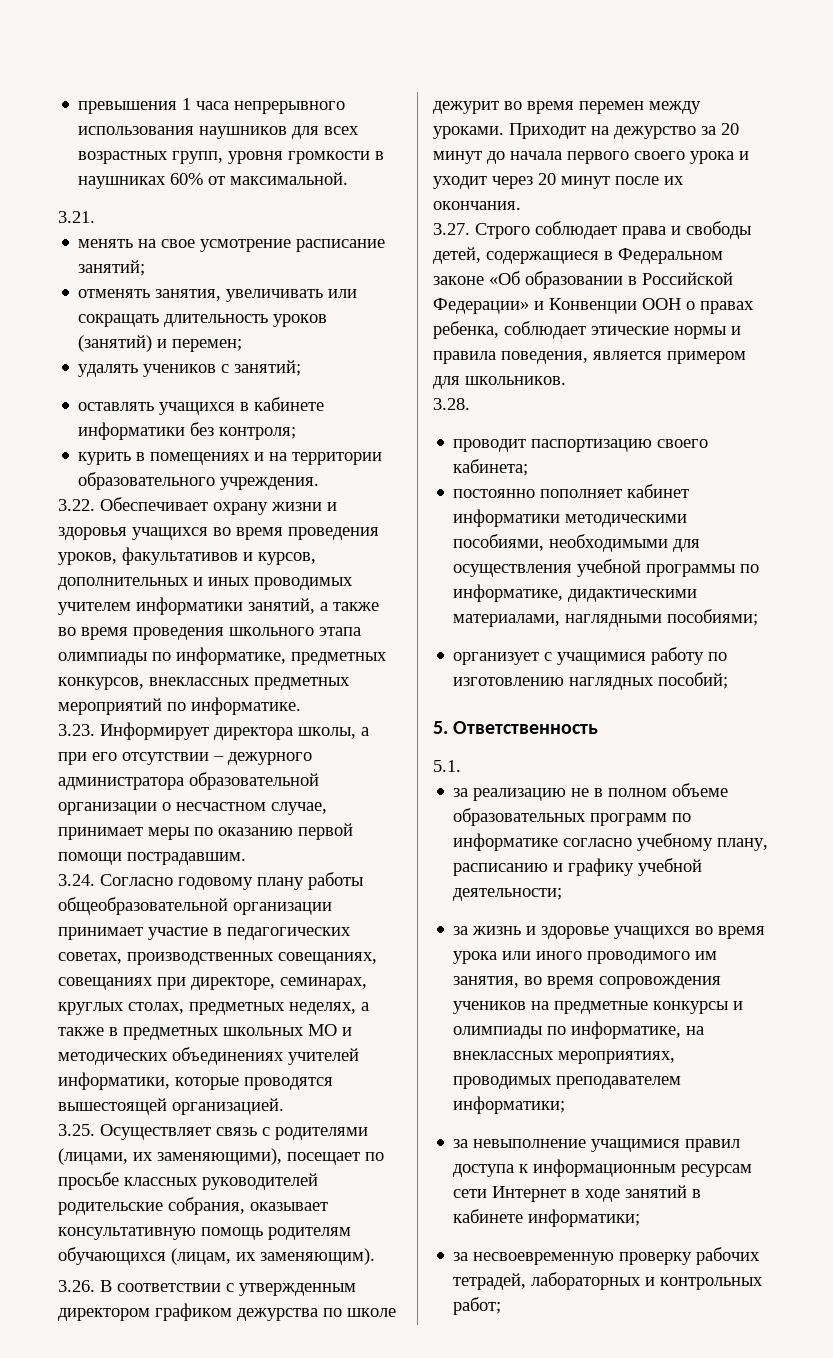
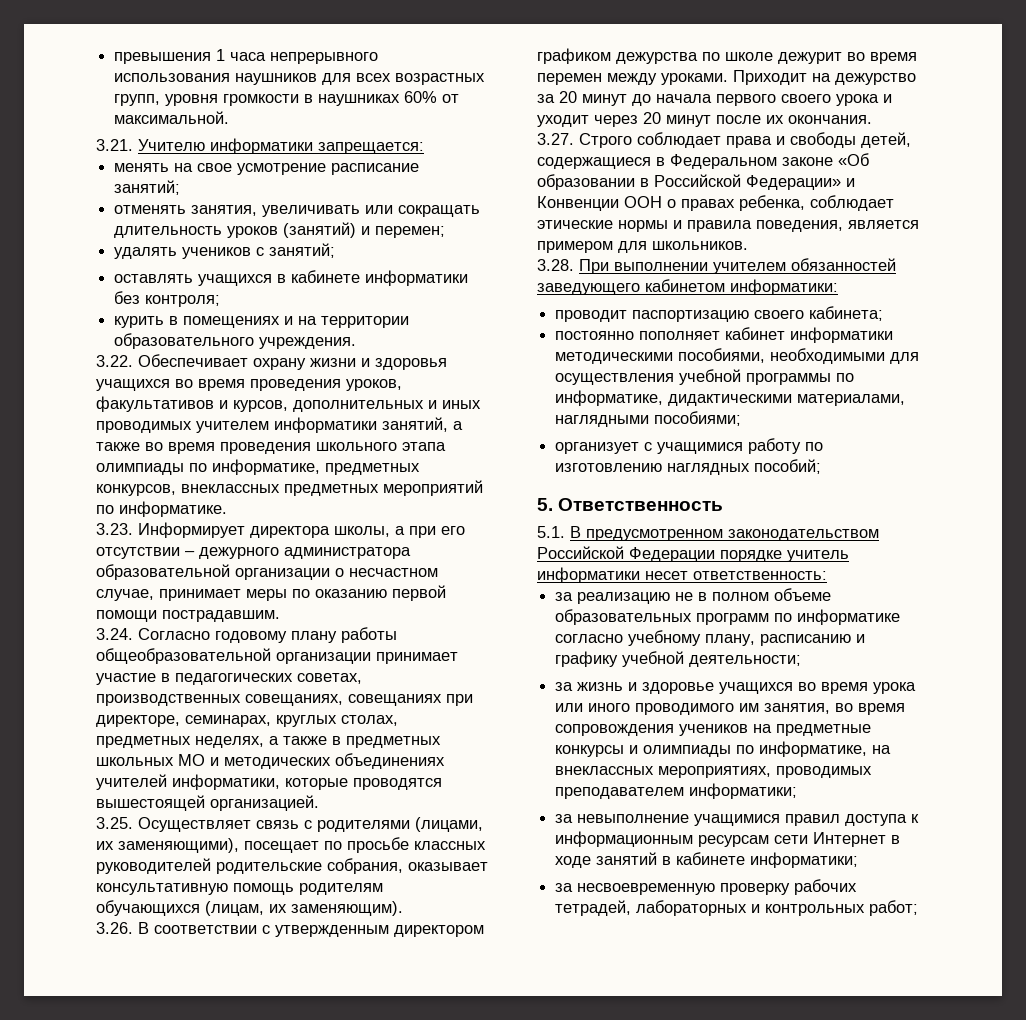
- 3.21.
+ 3.21. Учителю информатики запрещается:
- 3.28.
+ 3.28. При выполнении учителем обязанностей заведующего кабинетом информатики:
- 5.1.
+ 5.1. В предусмотренном законодательством Российской Федерации порядке учитель информатики несет ответственность:

